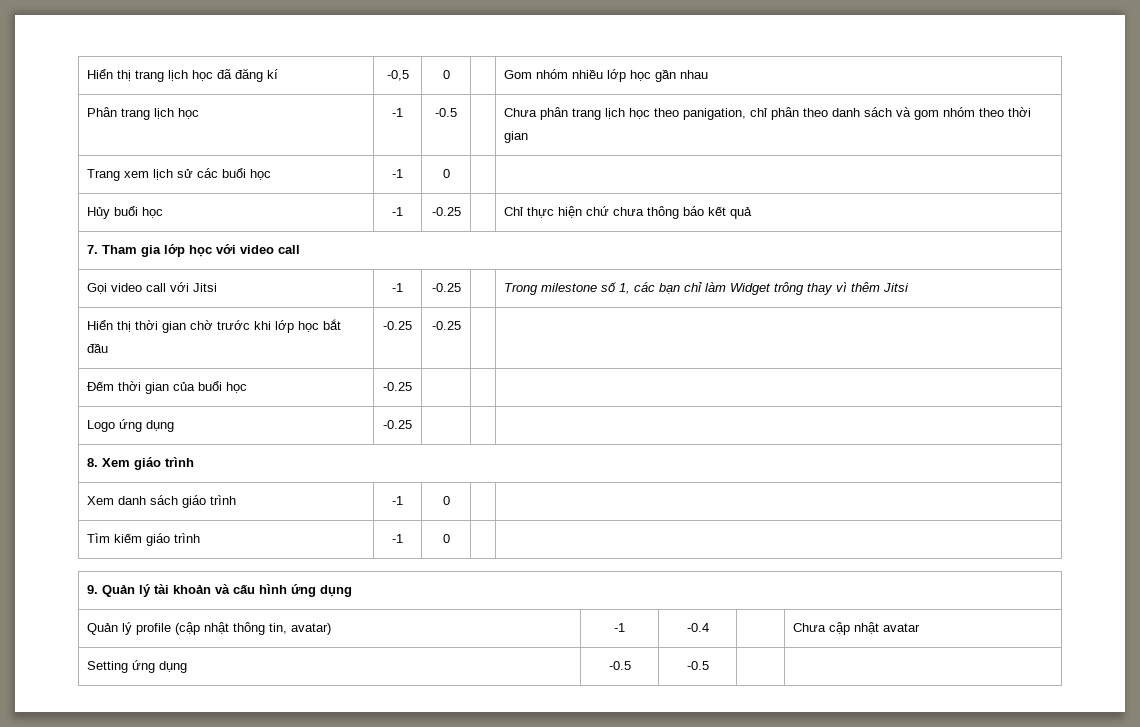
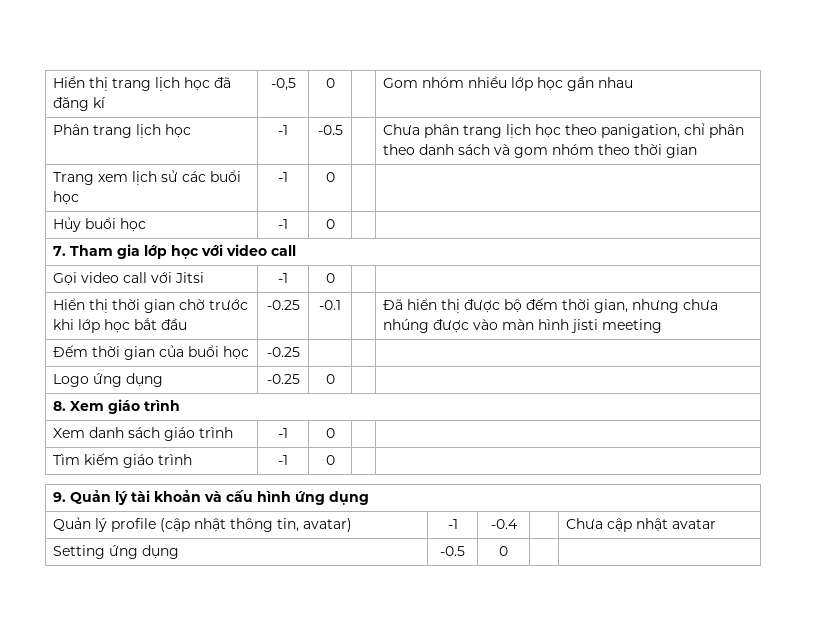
- Hủy buổi học | -1 | -0.25 | | Chỉ thực hiện chứ chưa thông báo kết quả
+ Hủy buổi học | -1 | 0 | |
- Gọi video call với Jitsi | -1 | -0.25 | | Trong milestone số 1, các bạn chỉ làm Widget trông thay vì thêm Jitsi
+ Gọi video call với Jitsi | -1 | 0 | |
- Hiển thị thời gian chờ trước khi lớp học bắt đầu | -0.25 | -0.25 | |
+ Hiển thị thời gian chờ trước khi lớp học bắt đầu | -0.25 | -0.1 | | Đã hiển thị được bộ đếm thời gian, nhưng chưa nhúng được vào màn hình jisti meeting
- Logo ứng dụng | -0.25 | | |
+ Logo ứng dụng | -0.25 | 0 | |
- Setting ứng dụng | -0.5 | -0.5 | |
+ Setting ứng dụng | -0.5 | 0 | |

